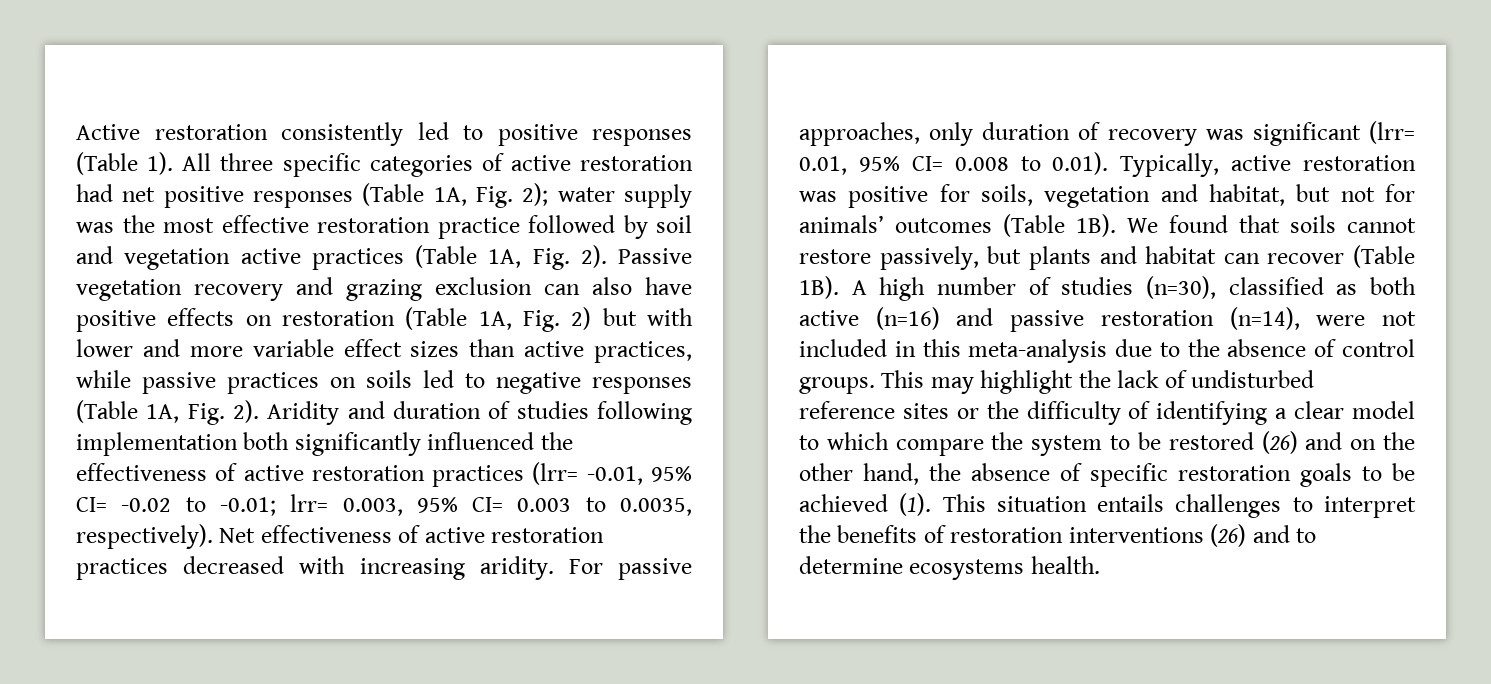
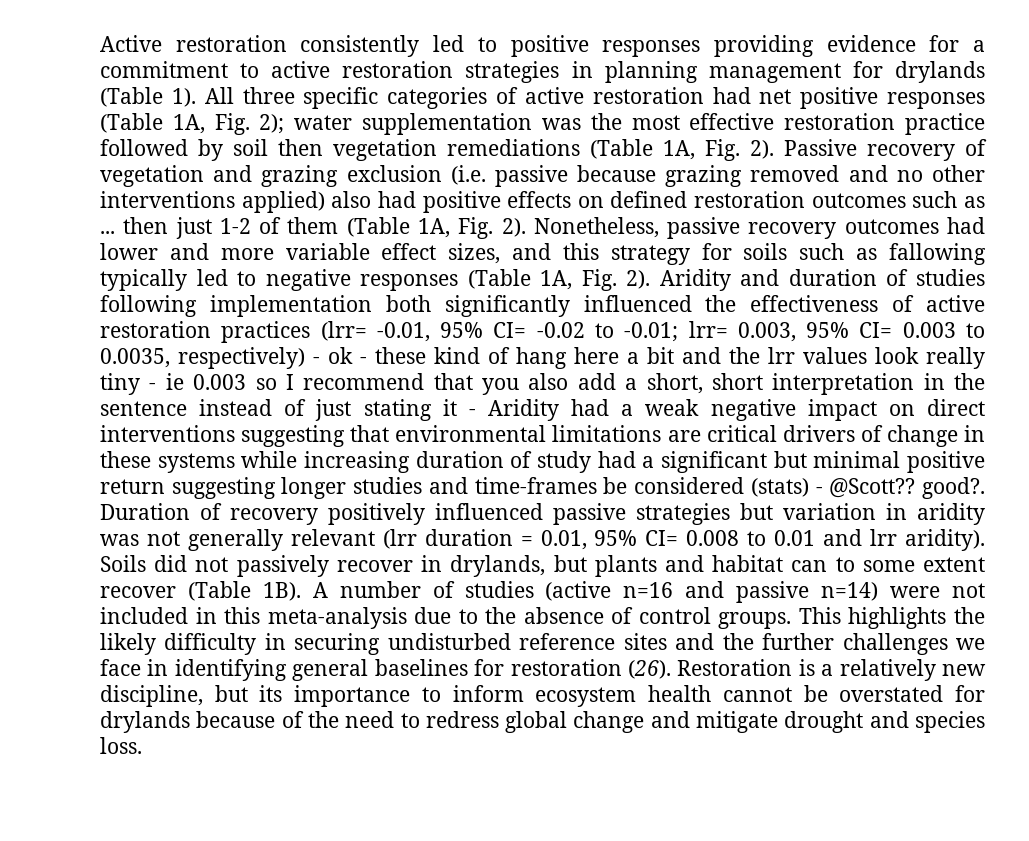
- Active restoration consistently led to positive responses (Table 1).
+ Active restoration consistently led to positive responses providing evidence for a commitment to active restoration strategies in planning management for drylands (Table 1).
- All three specific categories of active restoration had net positive responses (Table 1A, Fig. 2); water supply was the most effective restoration practice followed by soil and vegetation active practices (Table 1A, Fig. 2).
+ All three specific categories of active restoration had net positive responses (Table 1A, Fig. 2); water supplementation was the most effective restoration practice followed by soil then vegetation remediations (Table 1A, Fig. 2).
- Passive vegetation recovery and grazing exclusion can also have positive effects on restoration (Table 1A, Fig. 2) but with lower and more variable effect sizes than active practices, while passive practices on soils led to negative responses (Table 1A, Fig. 2).
+ Passive recovery of vegetation and grazing exclusion (i.e. passive because grazing removed and no other interventions applied) also had positive effects on defined restoration outcomes such as ... then just 1-2 of them (Table 1A, Fig. 2). Nonetheless, passive recovery outcomes had lower and more variable effect sizes, and this strategy for soils such as fallowing typically led to negative responses (Table 1A, Fig. 2).
- Aridity and duration of studies following implementation both significantly influenced the effectiveness of active restoration practices (lrr= -0.01, 95% CI= -0.02 to -0.01; lrr= 0.003, 95% CI= 0.003 to 0.0035, respectively). Net effectiveness of active restoration practices decreased with increasing aridity. For passive approaches, only duration of recovery was significant (lrr= 0.01, 95% CI= 0.008 to 0.01). Typically, active restoration was positive for soils, vegetation and habitat, but not for animals’ outcomes (Table 1B). We found that soils cannot restore passively, but plants and habitat can recover (Table 1B).
+ Aridity and duration of studies following implementation both significantly influenced the effectiveness of active restoration practices (lrr= -0.01, 95% CI= -0.02 to -0.01; lrr= 0.003, 95% CI= 0.003 to 0.0035, respectively) - ok - these kind of hang here a bit and the lrr values look really tiny - ie 0.003 so I recommend that you also add a short, short interpretation in the sentence instead of just stating it - Aridity had a weak negative impact on direct interventions suggesting that environmental limitations are critical drivers of change in these systems while increasing duration of study had a significant but minimal positive return suggesting longer studies and time-frames be considered (stats) - @Scott?? good?. Duration of recovery positively influenced passive strategies but variation in aridity was not generally relevant (lrr duration = 0.01, 95% CI= 0.008 to 0.01 and lrr aridity). Soils did not passively recover in drylands, but plants and habitat can to some extent recover (Table 1B).
- A high number of studies (n=30), classified as both active (n=16) and passive restoration (n=14), were not included in this meta-analysis due to the absence of control groups.
+ A number of studies (active n=16 and passive n=14) were not included in this meta-analysis due to the absence of control groups.
- This may highlight the lack of undisturbed reference sites or the difficulty of identifying a clear model to which compare the system to be restored (26) and on the other hand, the absence of specific restoration goals to be achieved (1). This situation entails challenges to interpret the benefits of restoration interventions (26) and to determine ecosystems health.
+ This highlights the likely difficulty in securing undisturbed reference sites and the further challenges we face in identifying general baselines for restoration (26). Restoration is a relatively new discipline, but its importance to inform ecosystem health cannot be overstated for drylands because of the need to redress global change and mitigate drought and species loss.

